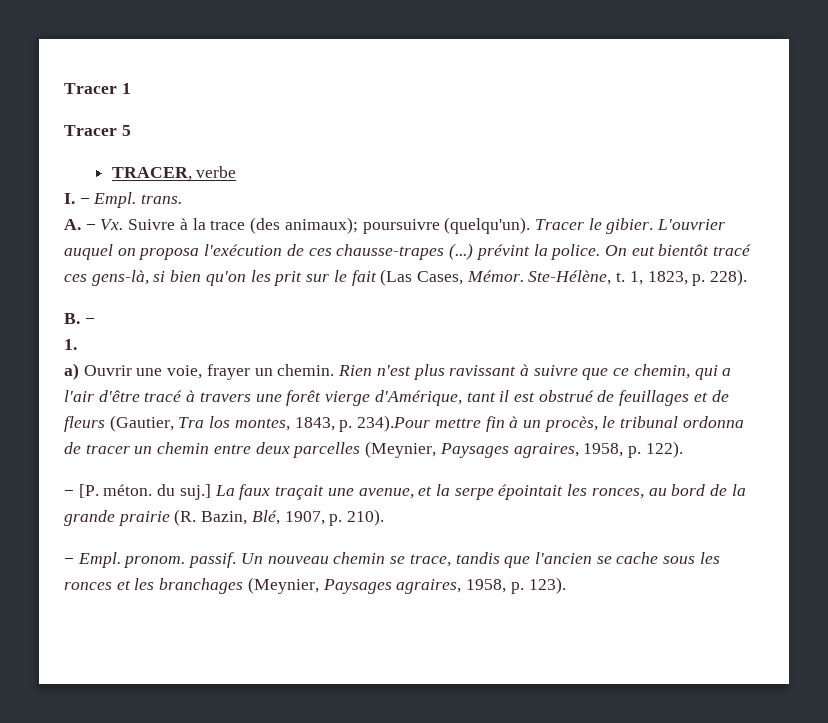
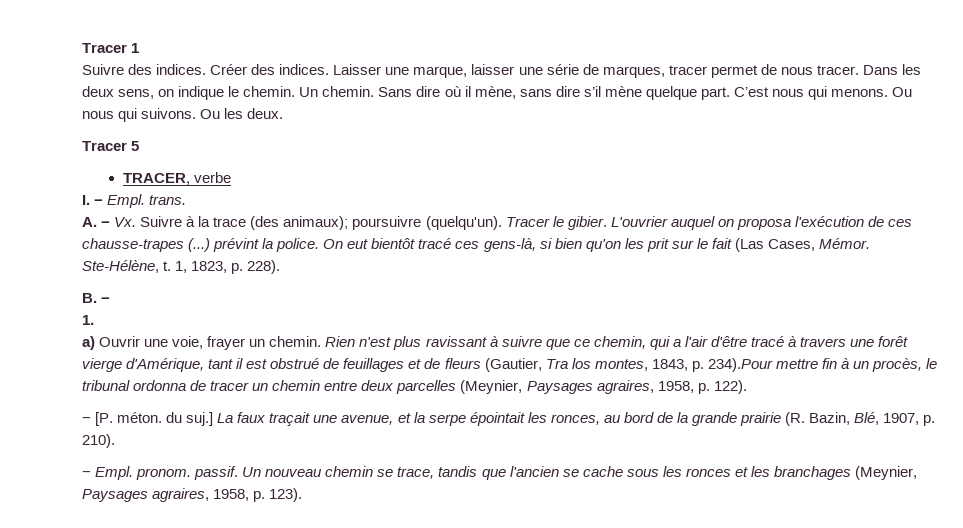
+ Suivre des indices. Créer des indices. Laisser une marque, laisser une série de marques, tracer permet de nous tracer. Dans les deux sens, on indique le chemin. Un chemin. Sans dire où il mène, sans dire s’il mène quelque part. C’est nous qui menons. Ou nous qui suivons. Ou les deux.

